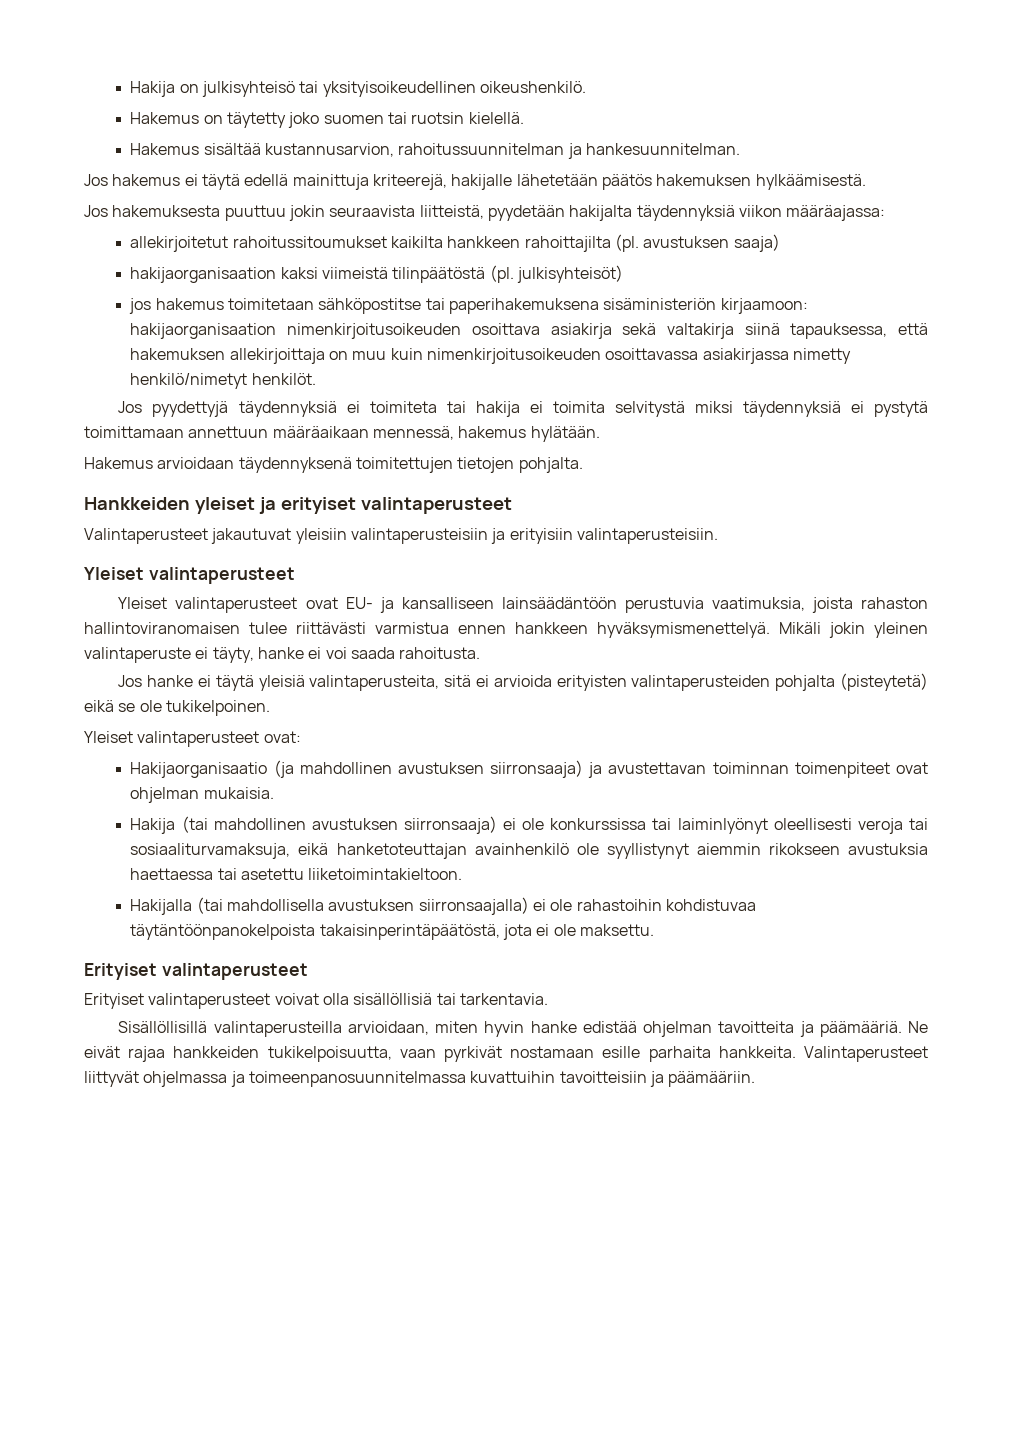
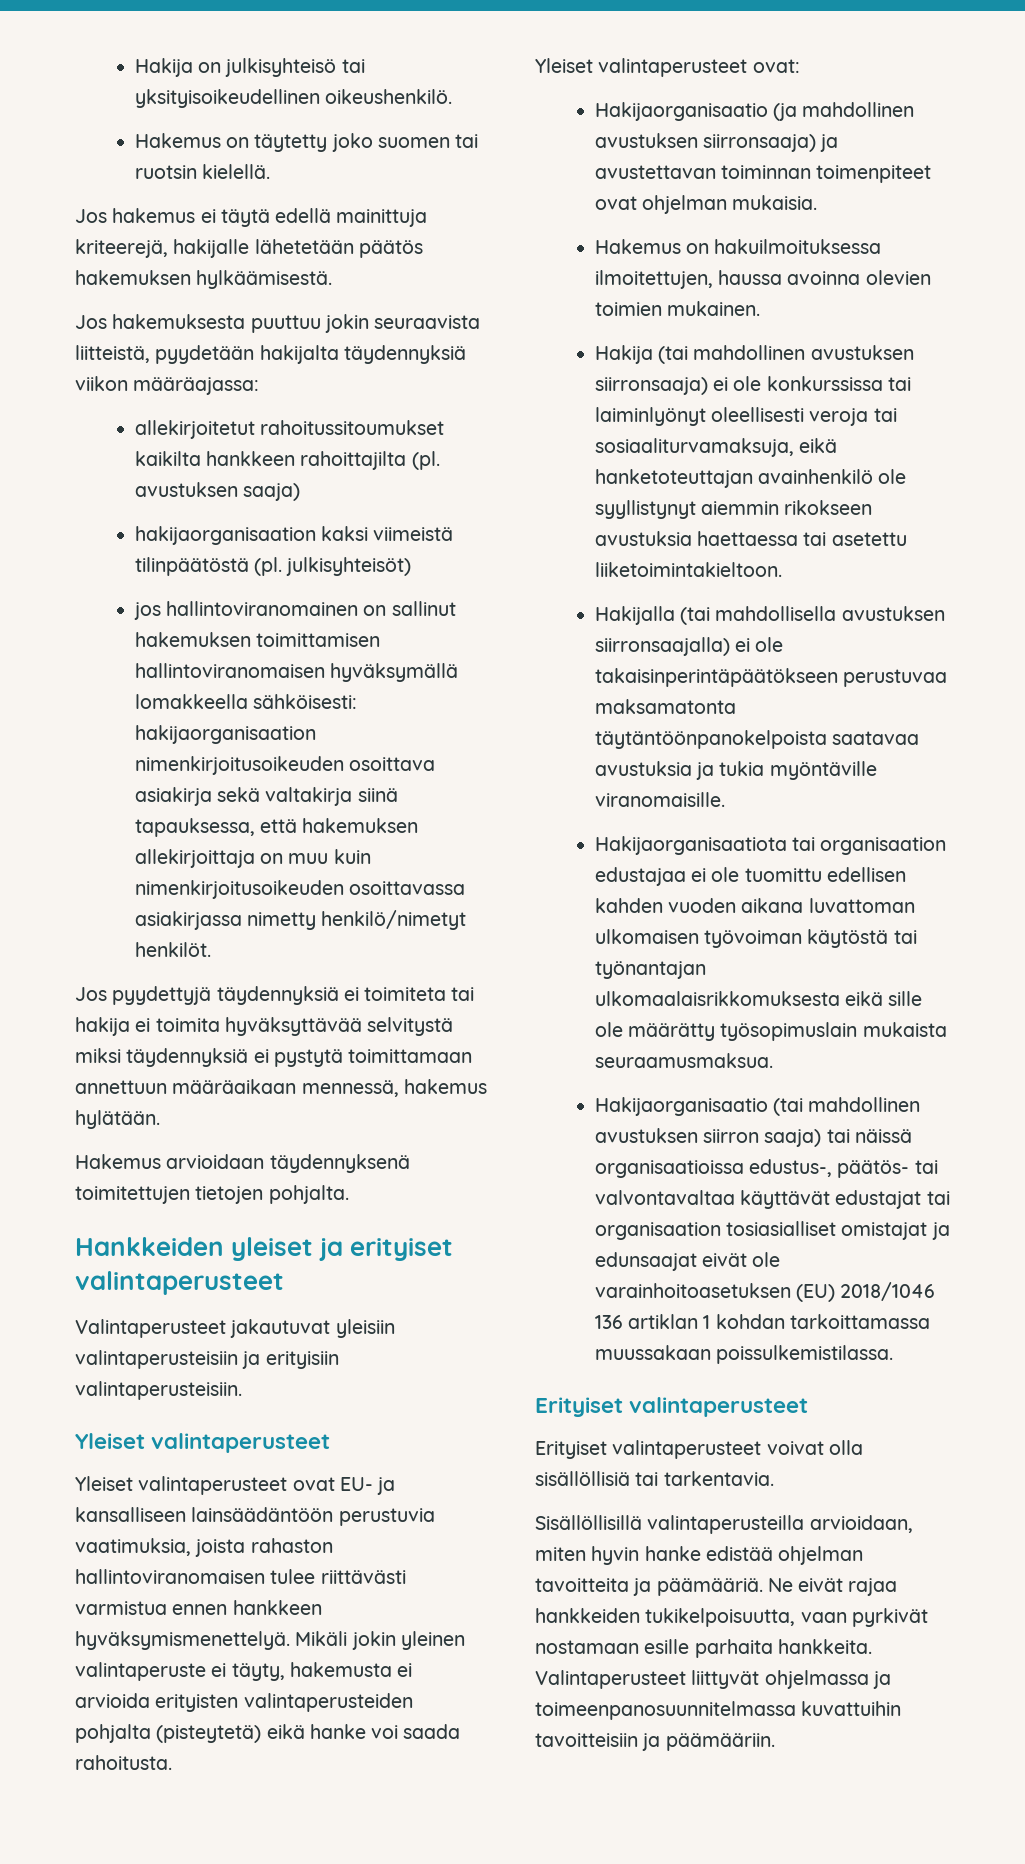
- Hakemus sisältää kustannusarvion, rahoitussuunnitelman ja hankesuunnitelman.
- jos hakemus toimitetaan sähköpostitse tai paperihakemuksena sisäministeriön kirjaamoon: hakijaorganisaation nimenkirjoitusoikeuden osoittava asiakirja sekä valtakirja siinä tapauksessa, että hakemuksen allekirjoittaja on muu kuin nimenkirjoitusoikeuden osoittavassa asiakirjassa nimetty henkilö/nimetyt henkilöt.
+ jos hallintoviranomainen on sallinut hakemuksen toimittamisen hallintoviranomaisen hyväksymällä lomakkeella sähköisesti: hakijaorganisaation nimenkirjoitusoikeuden osoittava asiakirja sekä valtakirja siinä tapauksessa, että hakemuksen allekirjoittaja on muu kuin nimenkirjoitusoikeuden osoittavassa asiakirjassa nimetty henkilö/nimetyt henkilöt.
- Jos pyydettyjä täydennyksiä ei toimiteta tai hakija ei toimita selvitystä miksi täydennyksiä ei pystytä toimittamaan annettuun määräaikaan mennessä, hakemus hylätään.
+ Jos pyydettyjä täydennyksiä ei toimiteta tai hakija ei toimita hyväksyttävää selvitystä miksi täydennyksiä ei pystytä toimittamaan annettuun määräaikaan mennessä, hakemus hylätään.
- Mikäli jokin yleinen valintaperuste ei täyty, hanke ei voi saada rahoitusta.
- Jos hanke ei täytä yleisiä valintaperusteita, sitä ei arvioida erityisten valintaperusteiden pohjalta (pisteytetä) eikä se ole tukikelpoinen.
+ Mikäli jokin yleinen valintaperuste ei täyty, hakemusta ei arvioida erityisten valintaperusteiden pohjalta (pisteytetä) eikä hanke voi saada rahoitusta.
+ Hakemus on hakuilmoituksessa ilmoitettujen, haussa avoinna olevien toimien mukainen.
- Hakijalla (tai mahdollisella avustuksen siirronsaajalla) ei ole rahastoihin kohdistuvaa täytäntöönpanokelpoista takaisinperintäpäätöstä, jota ei ole maksettu.
+ Hakijalla (tai mahdollisella avustuksen siirronsaajalla) ei ole takaisinperintäpäätökseen perustuvaa maksamatonta täytäntöönpanokelpoista saatavaa avustuksia ja tukia myöntäville viranomaisille.
+ Hakijaorganisaatiota tai organisaation edustajaa ei ole tuomittu edellisen kahden vuoden aikana luvattoman ulkomaisen työvoiman käytöstä tai työnantajan ulkomaalaisrikkomuksesta eikä sille ole määrätty työsopimuslain mukaista seuraamusmaksua.
+ Hakijaorganisaatio (tai mahdollinen avustuksen siirron saaja) tai näissä organisaatioissa edustus-, päätös- tai valvontavaltaa käyttävät edustajat tai organisaation tosiasialliset omistajat ja edunsaajat eivät ole varainhoitoasetuksen (EU) 2018/1046 136 artiklan 1 kohdan tarkoittamassa muussakaan poissulkemistilassa.

